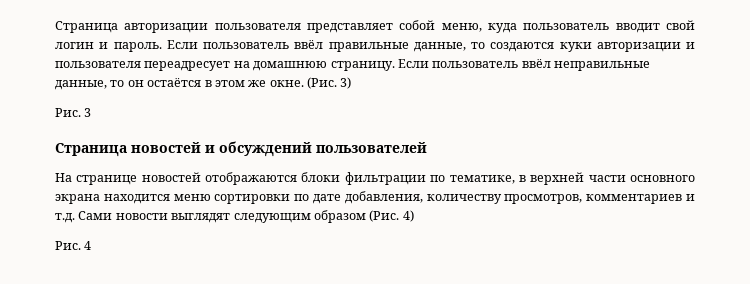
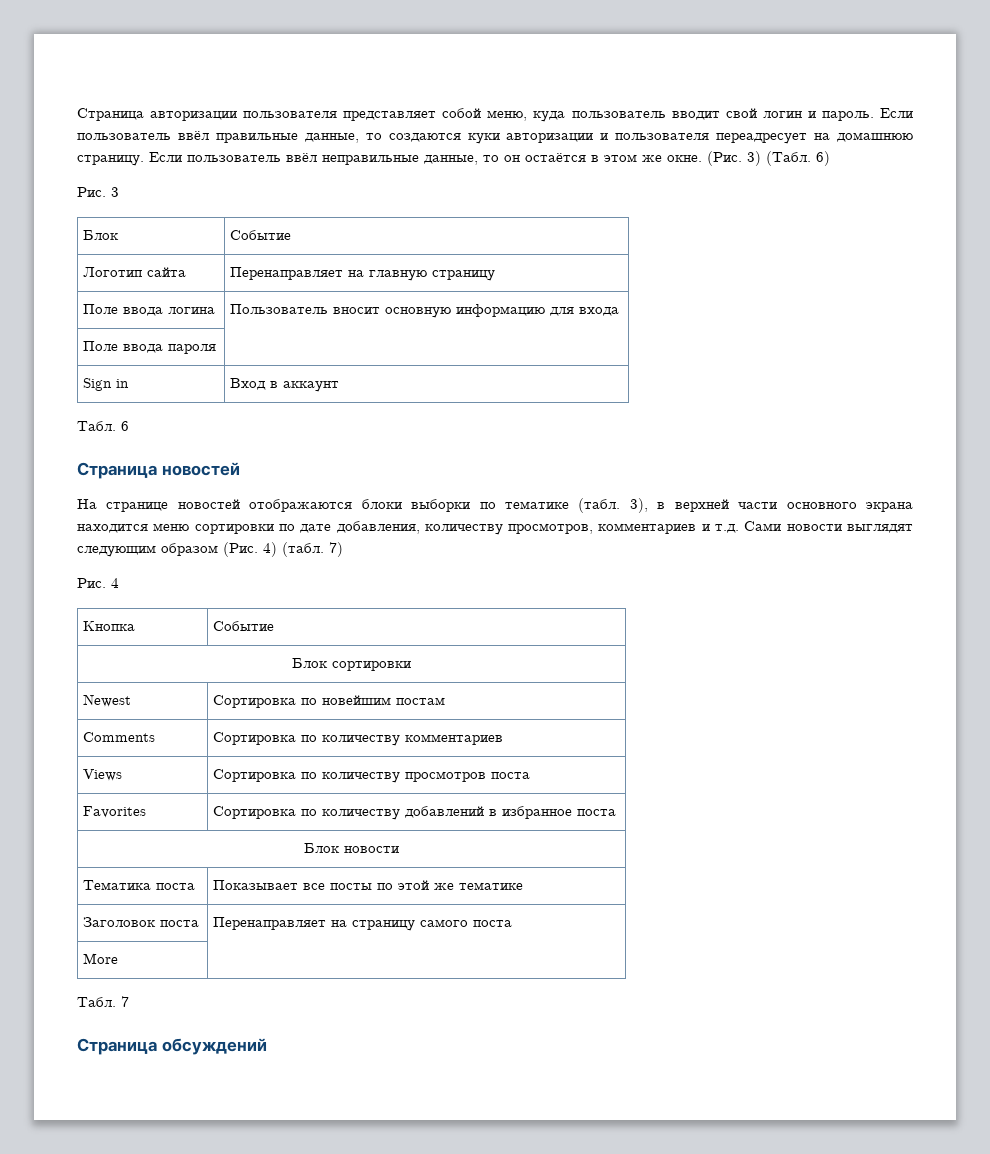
- (Рис. 3)
+ (Рис. 3) (Табл. 6)
+ Блок | Событие
+ Логотип сайта | Перенаправляет на главную страницу
+ Поле ввода логина | Пользователь вносит основную информацию для входа
+ Поле ввода пароля |
+ Sign in | Вход в аккаунт
+ Табл. 6
- Страница новостей и обсуждений пользователей
+ Страница новостей
- На странице новостей отображаются блоки фильтрации по тематике, в верхней части основного экрана находится меню сортировки по дате добавления, количеству просмотров, комментариев и т.д. Сами новости выглядят следующим образом (Рис. 4)
+ На странице новостей отображаются блоки выборки по тематике (табл. 3), в верхней части основного экрана находится меню сортировки по дате добавления, количеству просмотров, комментариев и т.д. Сами новости выглядят следующим образом (Рис. 4) (табл. 7)
+ Кнопка | Событие
+ Блок сортировки
+ Newest | Сортировка по новейшим постам
+ Comments | Сортировка по количеству комментариев
+ Views | Сортировка по количеству просмотров поста
+ Favorites | Сортировка по количеству добавлений в избранное поста
+ Блок новости
+ Тематика поста | Показывает все посты по этой же тематике
+ Заголовок поста | Перенаправляет на страницу самого поста
+ More |
+ Табл. 7
+ Страница обсуждений

